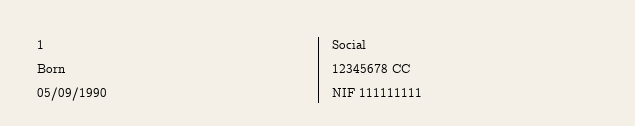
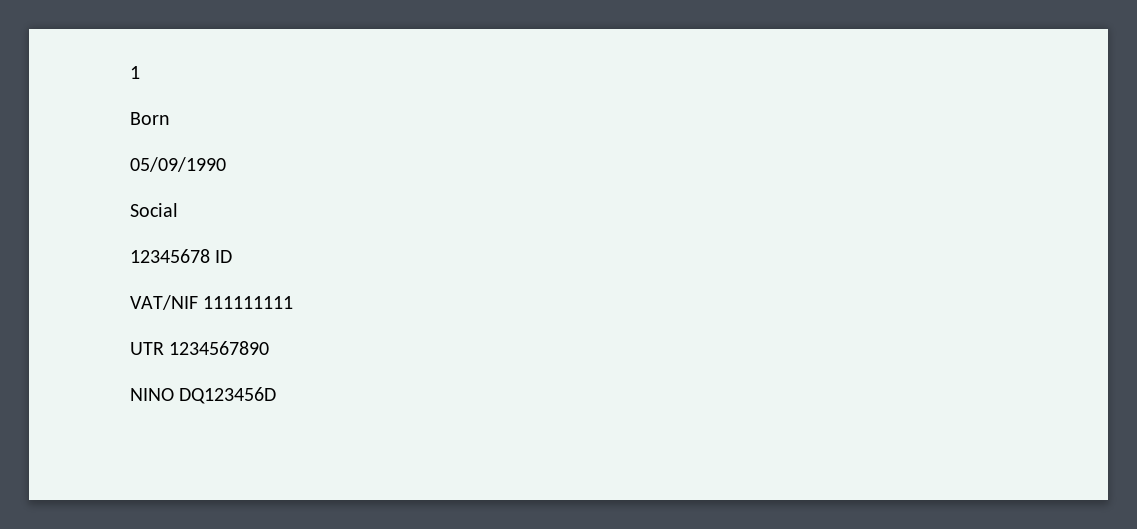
- 12345678 CC
- NIF 111111111
+ 12345678 ID
+ VAT/NIF 111111111
+ UTR 1234567890
+ NINO DQ123456D

